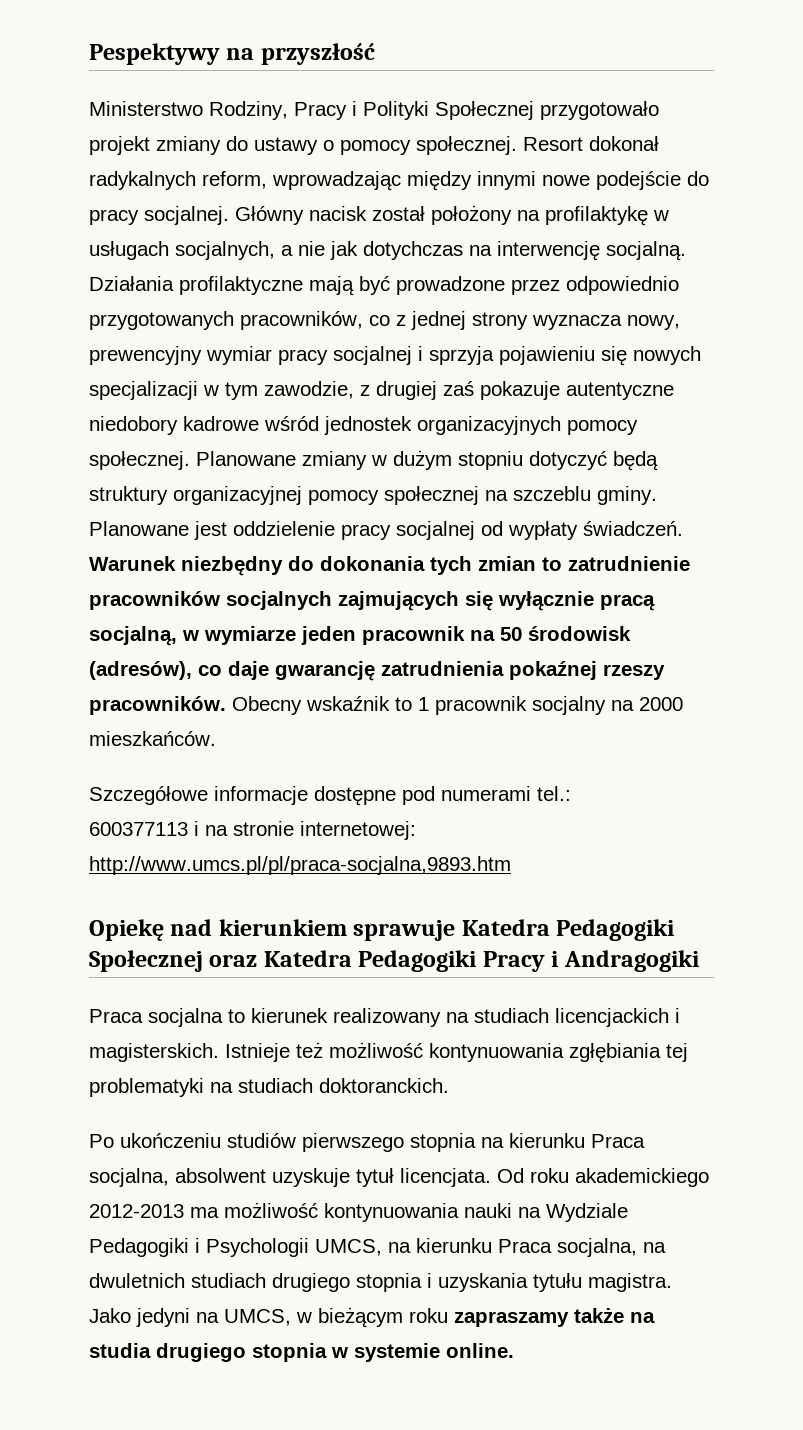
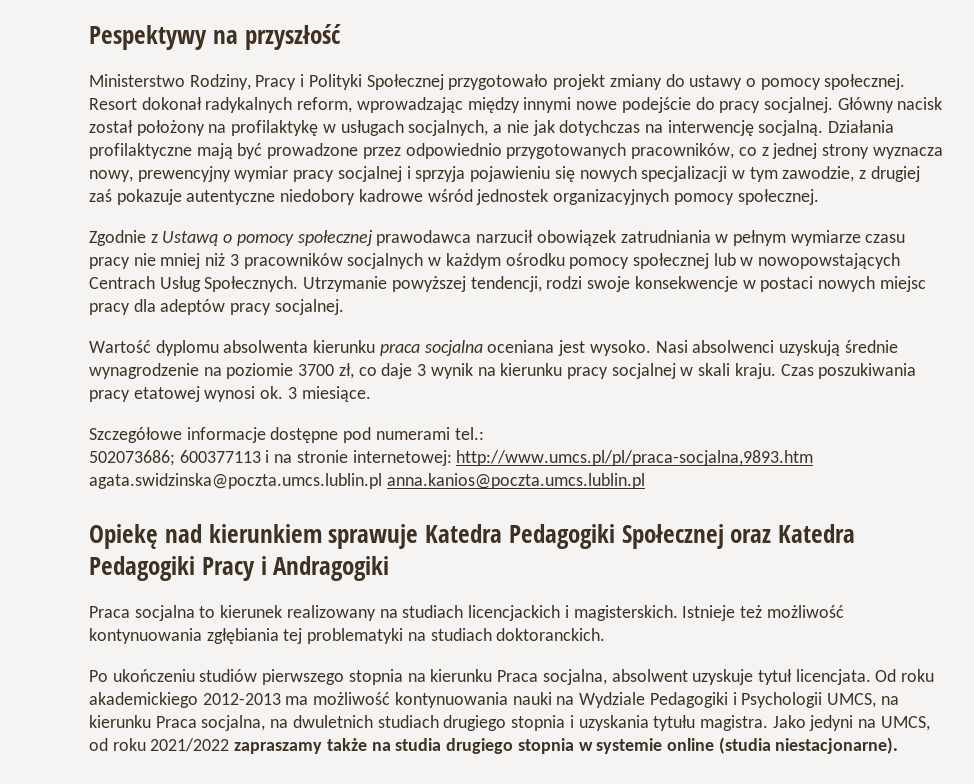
- Działania profilaktyczne mają być prowadzone przez odpowiednio przygotowanych pracowników, co z jednej strony wyznacza nowy, prewencyjny wymiar pracy socjalnej i sprzyja pojawieniu się nowych specjalizacji w tym zawodzie, z drugiej zaś pokazuje autentyczne niedobory kadrowe wśród jednostek organizacyjnych pomocy społecznej. Planowane zmiany w dużym stopniu dotyczyć będą struktury organizacyjnej pomocy społecznej na szczeblu gminy. Planowane jest oddzielenie pracy socjalnej od wypłaty świadczeń. Warunek niezbędny do dokonania tych zmian to zatrudnienie pracowników socjalnych zajmujących się wyłącznie pracą socjalną, w wymiarze jeden pracownik na 50 środowisk (adresów), co daje gwarancję zatrudnienia pokaźnej rzeszy pracowników. Obecny wskaźnik to 1 pracownik socjalny na 2000 mieszkańców.
+ Działania profilaktyczne mają być prowadzone przez odpowiednio przygotowanych pracowników, co z jednej strony wyznacza nowy, prewencyjny wymiar pracy socjalnej i sprzyja pojawieniu się nowych specjalizacji w tym zawodzie, z drugiej zaś pokazuje autentyczne niedobory kadrowe wśród jednostek organizacyjnych pomocy społecznej.
+ Zgodnie z Ustawą o pomocy społecznej prawodawca narzucił obowiązek zatrudniania w pełnym wymiarze czasu pracy nie mniej niż 3 pracowników socjalnych w każdym ośrodku pomocy społecznej lub w nowopowstających Centrach Usług Społecznych. Utrzymanie powyższej tendencji, rodzi swoje konsekwencje w postaci nowych miejsc pracy dla adeptów pracy socjalnej.
+ Wartość dyplomu absolwenta kierunku praca socjalna oceniana jest wysoko. Nasi absolwenci uzyskują średnie wynagrodzenie na poziomie 3700 zł, co daje 3 wynik na kierunku pracy socjalnej w skali kraju. Czas poszukiwania pracy etatowej wynosi ok. 3 miesiące.
- 600377113 i na stronie internetowej: http://www.umcs.pl/pl/praca-socjalna,9893.htm
+ 502073686; 600377113 i na stronie internetowej: http://www.umcs.pl/pl/praca-socjalna,9893.htm agata.swidzinska@poczta.umcs.lublin.pl anna.kanios@poczta.umcs.lublin.pl
- Jako jedyni na UMCS, w bieżącym roku zapraszamy także na studia drugiego stopnia w systemie online.
+ Jako jedyni na UMCS, od roku 2021/2022 zapraszamy także na studia drugiego stopnia w systemie online (studia niestacjonarne).

